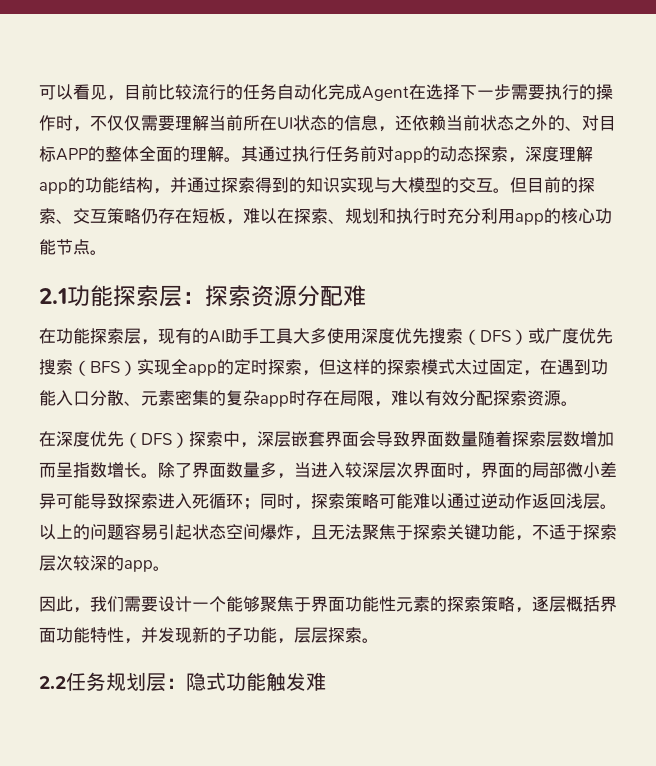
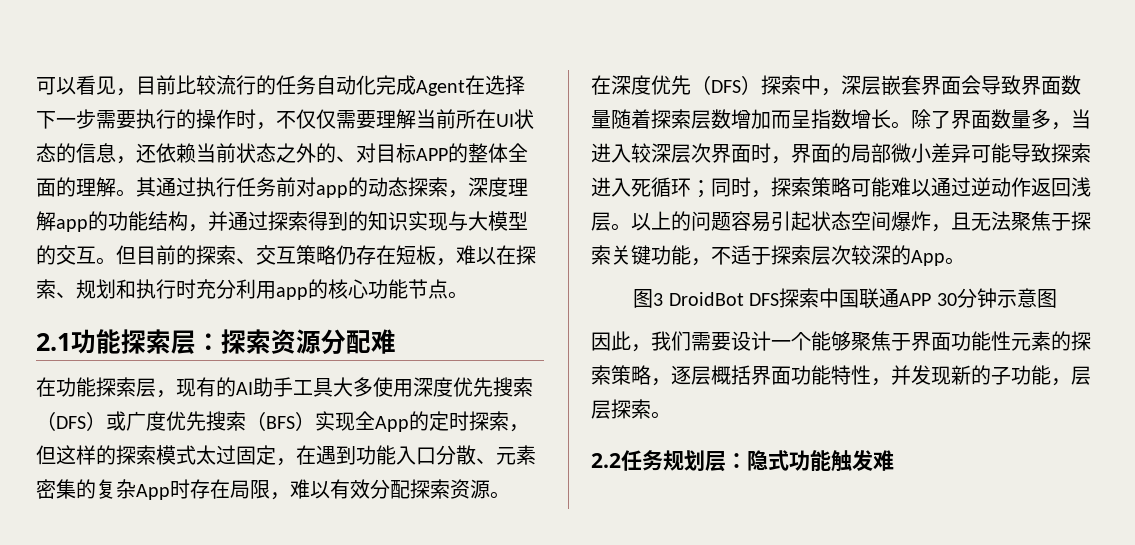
- 在功能探索层，现有的AI助手工具大多使用深度优先搜索（DFS）或广度优先搜索（BFS）实现全app的定时探索，但这样的探索模式太过固定，在遇到功能入口分散、元素密集的复杂app时存在局限，难以有效分配探索资源。
+ 在功能探索层，现有的AI助手工具大多使用深度优先搜索（DFS）或广度优先搜索（BFS）实现全App的定时探索，但这样的探索模式太过固定，在遇到功能入口分散、元素密集的复杂App时存在局限，难以有效分配探索资源。
- 以上的问题容易引起状态空间爆炸，且无法聚焦于探索关键功能，不适于探索层次较深的app。
+ 以上的问题容易引起状态空间爆炸，且无法聚焦于探索关键功能，不适于探索层次较深的App。
+ 图3 DroidBot DFS探索中国联通APP 30分钟示意图

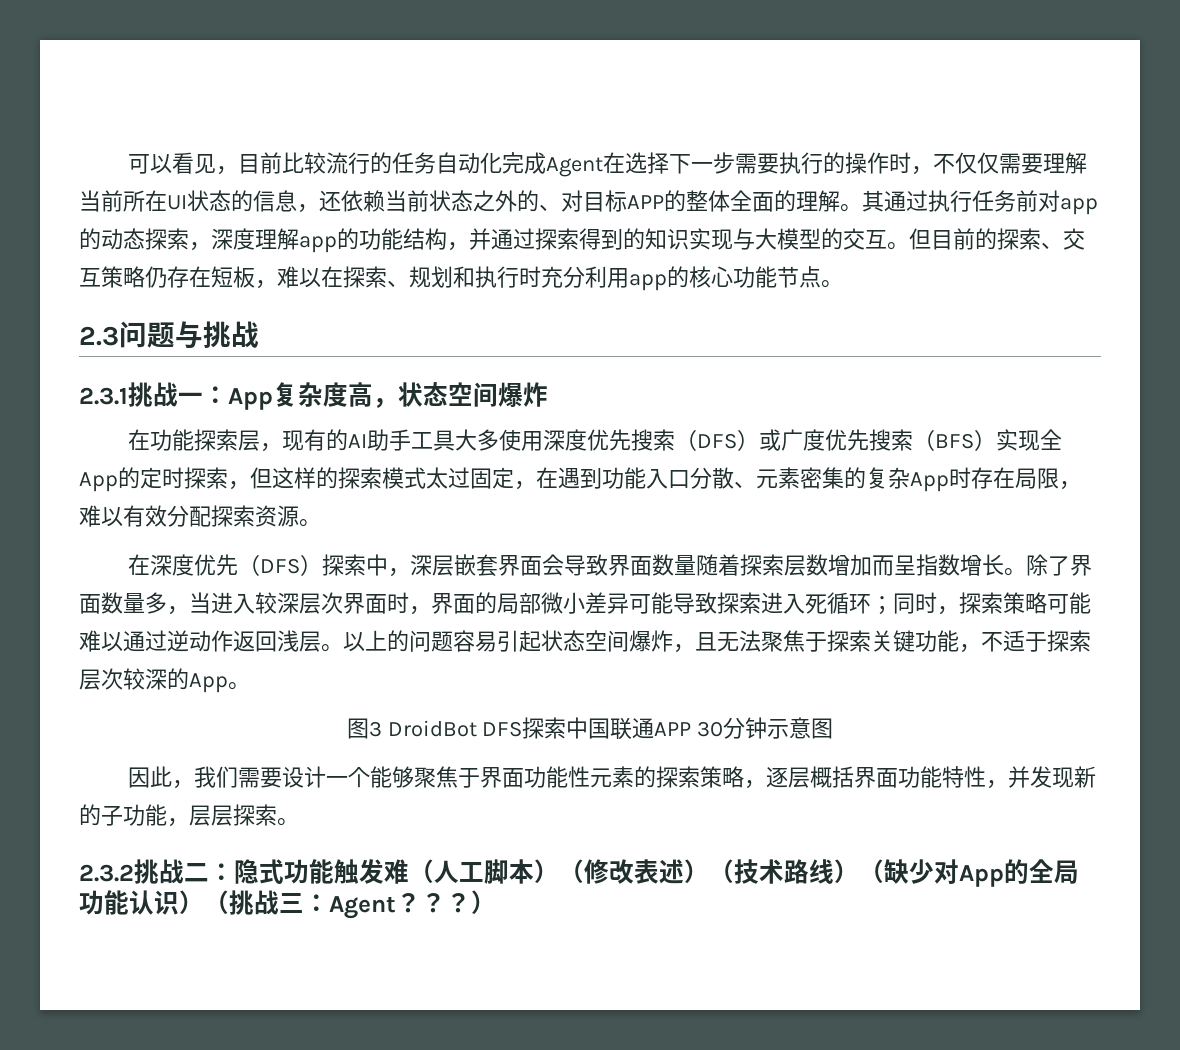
- 2.1功能探索层：探索资源分配难
+ 2.3问题与挑战
+ 2.3.1挑战一：App复杂度高，状态空间爆炸
- 2.2任务规划层：隐式功能触发难
+ 2.3.2挑战二：隐式功能触发难（人工脚本）（修改表述）（技术路线）（缺少对App的全局功能认识）（挑战三：Agent？？？）

